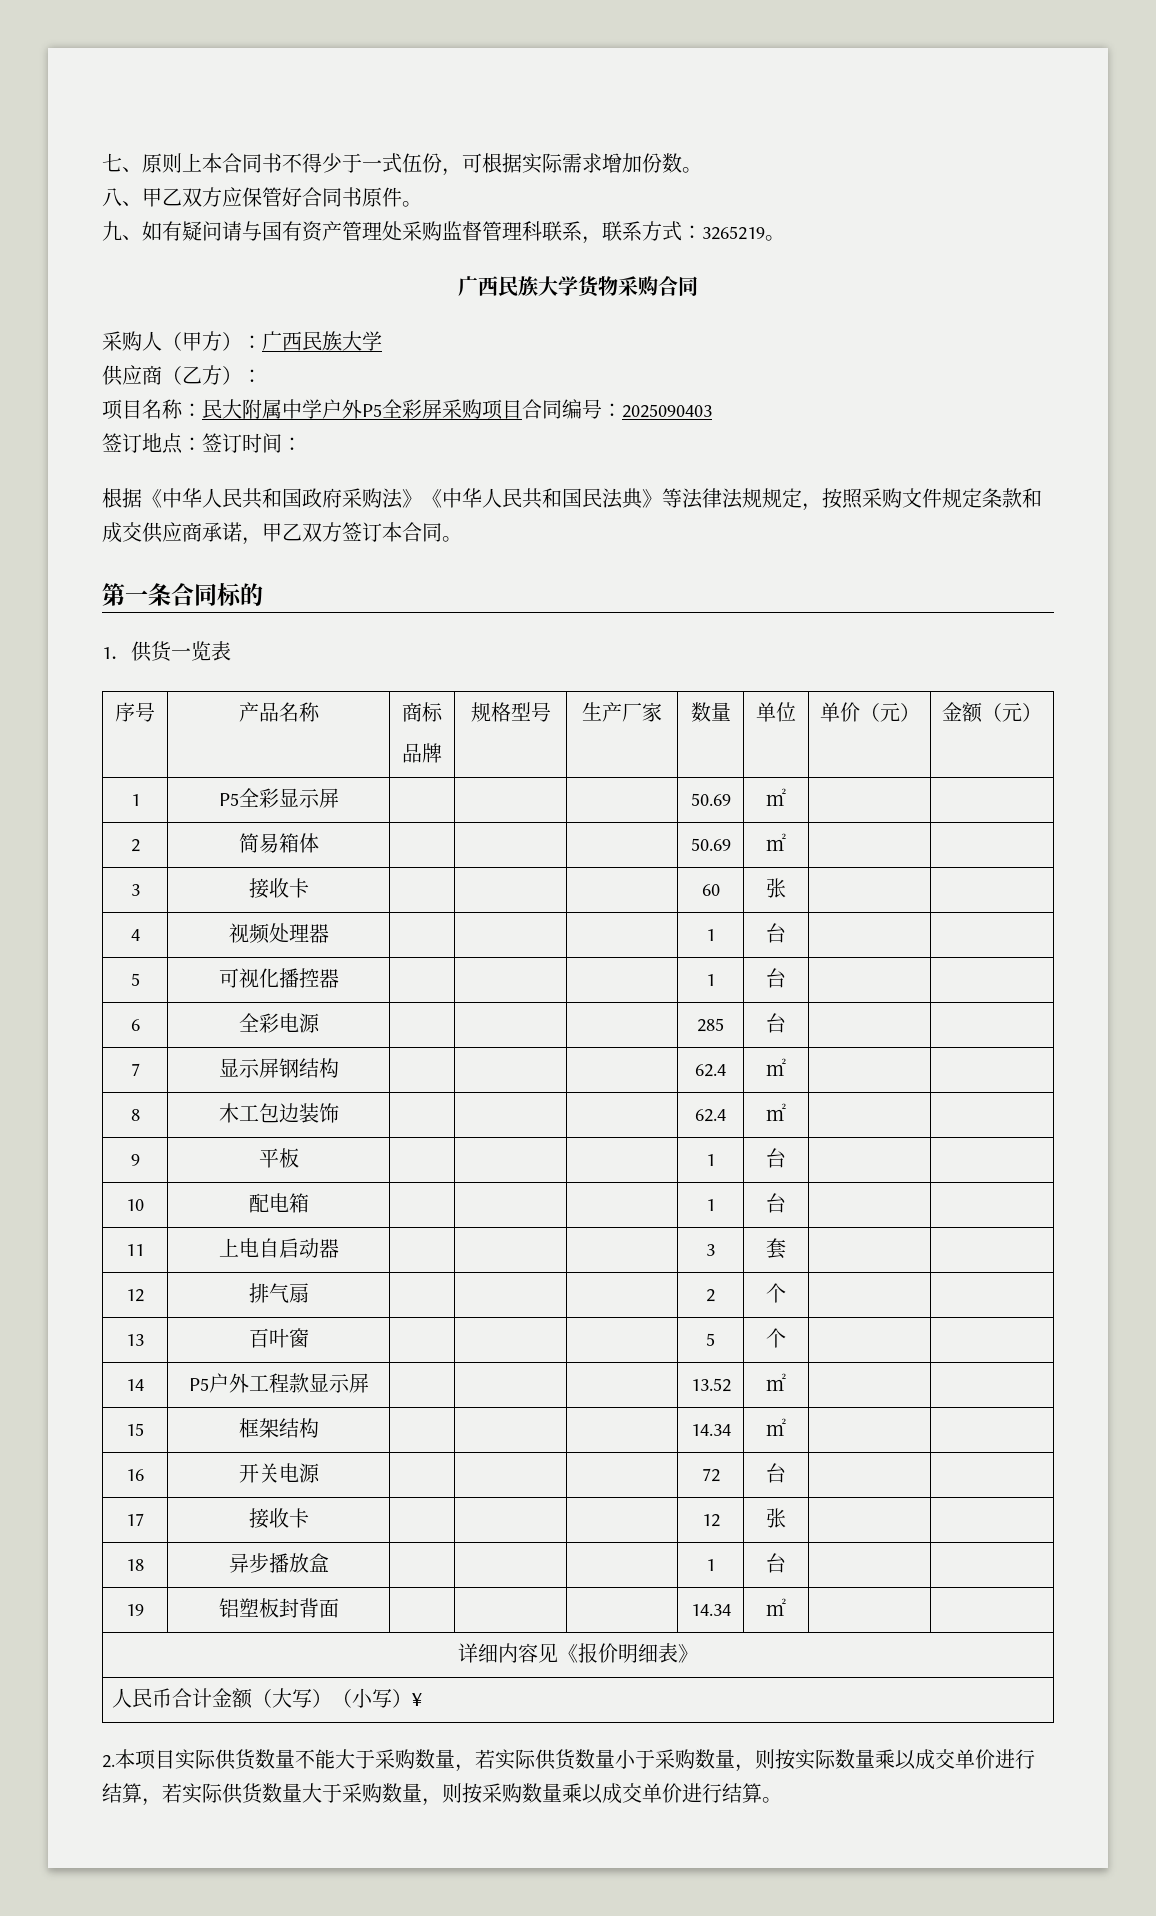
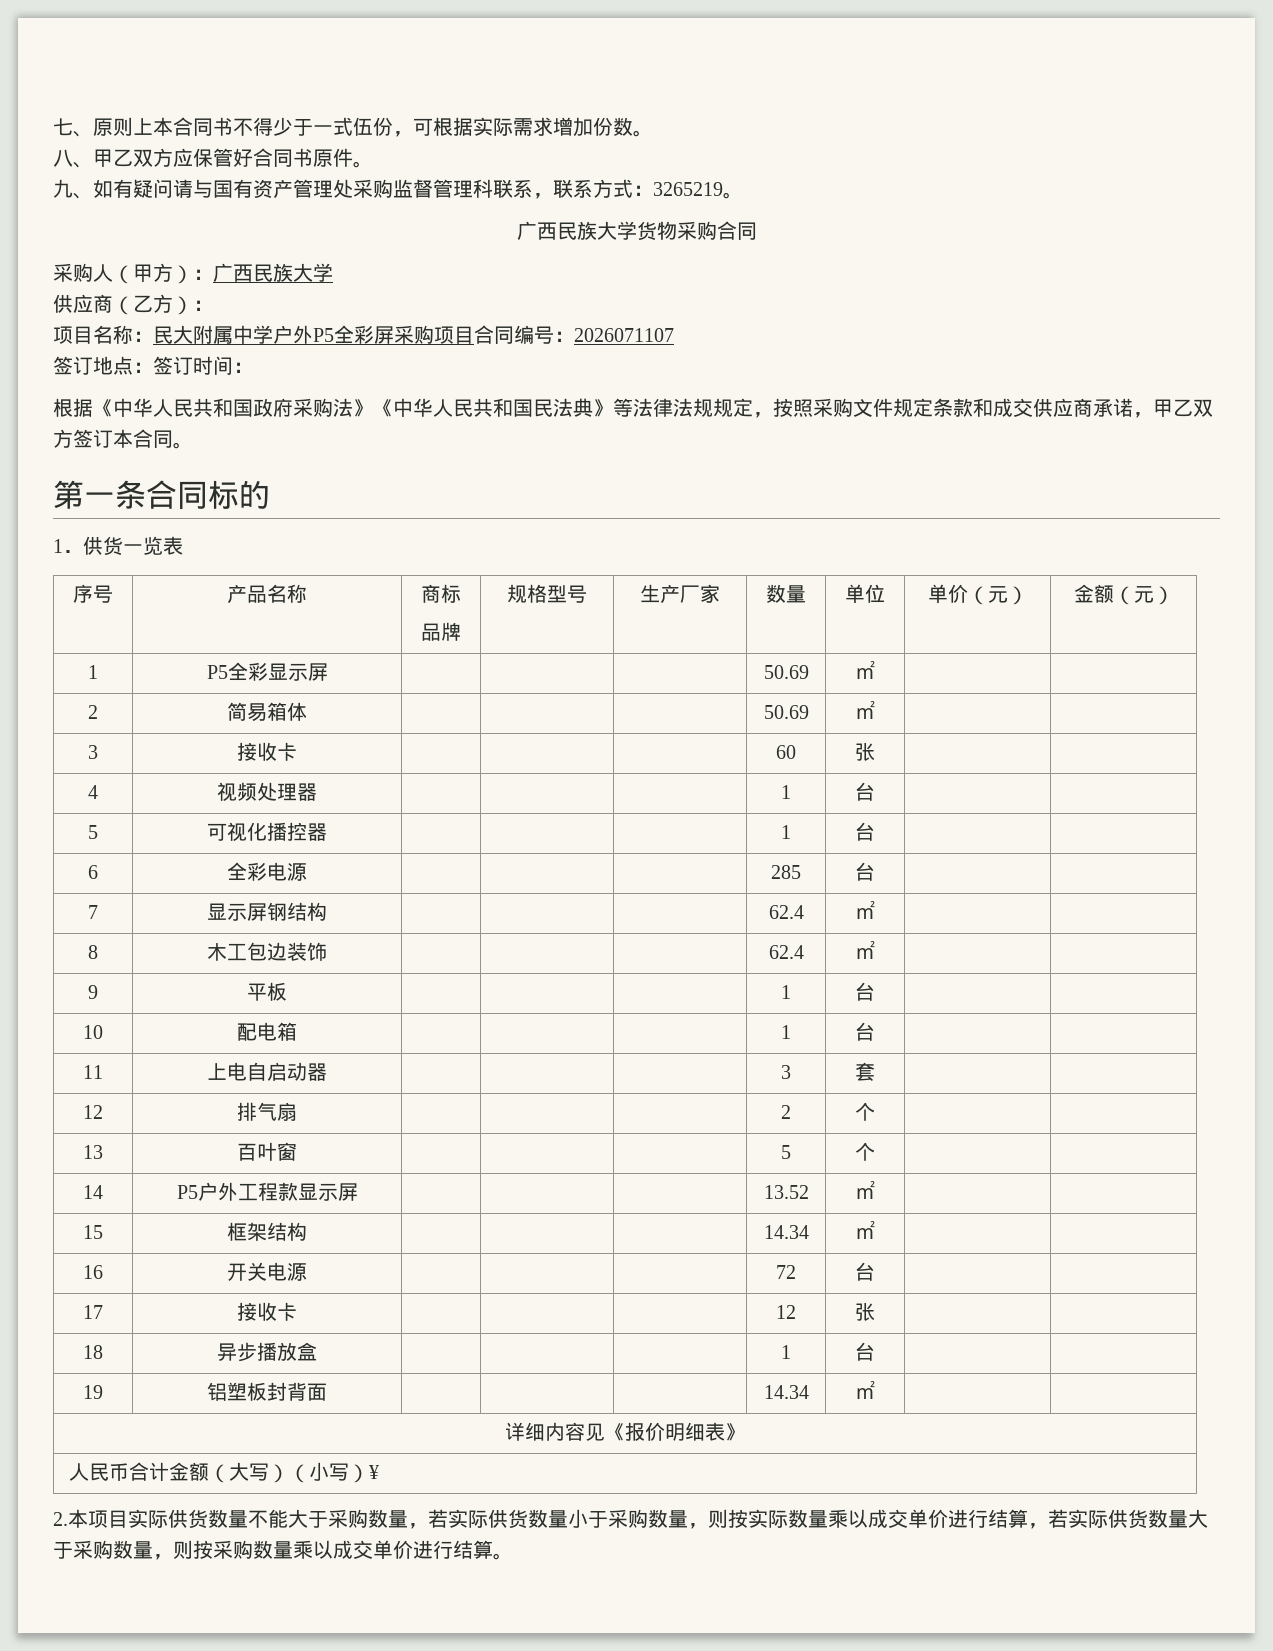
- 项目名称：民大附属中学户外P5全彩屏采购项目合同编号：2025090403
+ 项目名称：民大附属中学户外P5全彩屏采购项目合同编号：2026071107

